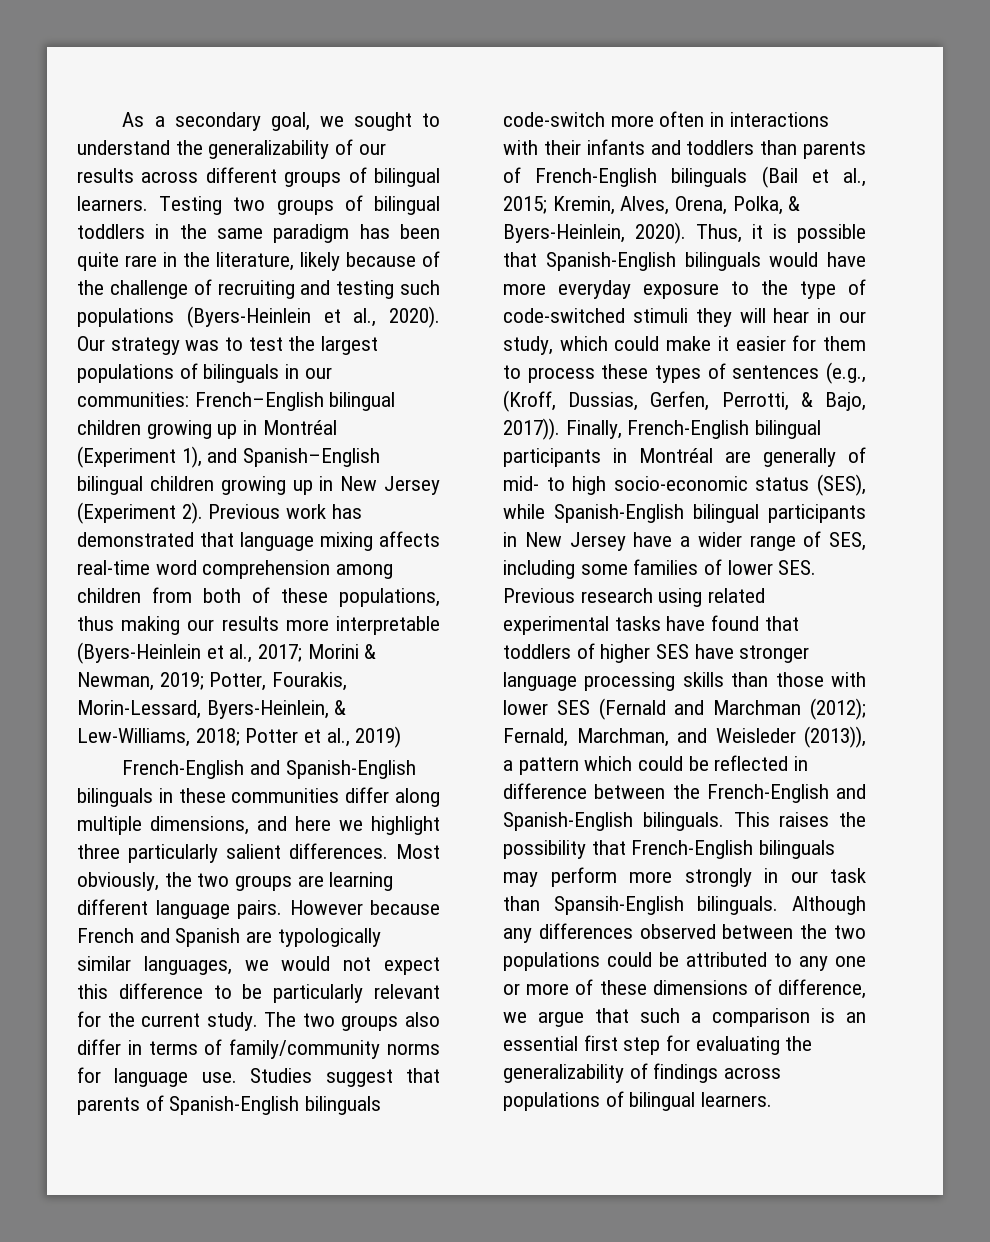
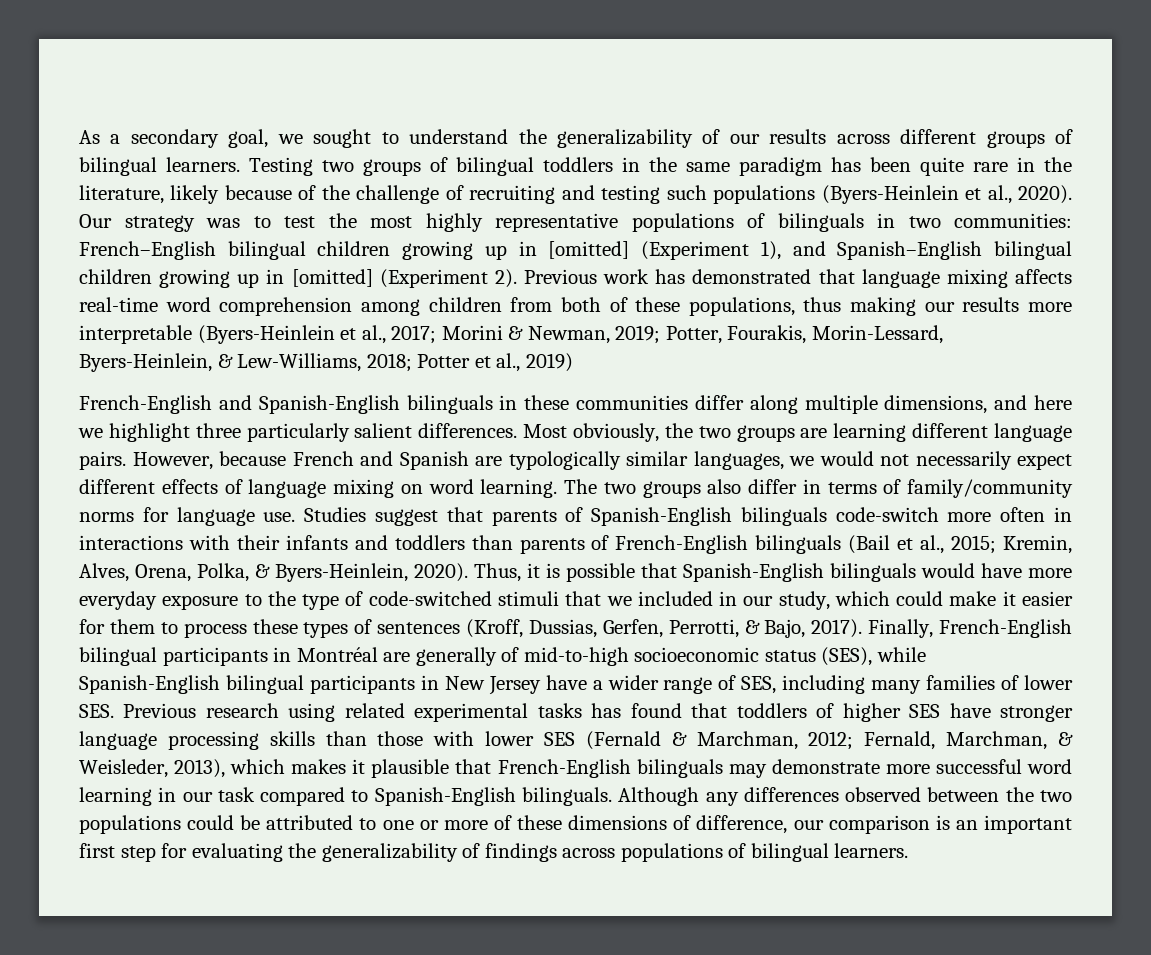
- Our strategy was to test the largest populations of bilinguals in our communities: French–English bilingual children growing up in Montréal (Experiment 1), and Spanish–English bilingual children growing up in New Jersey (Experiment 2).
+ Our strategy was to test the most highly representative populations of bilinguals in two communities: French–English bilingual children growing up in [omitted] (Experiment 1), and Spanish–English bilingual children growing up in [omitted] (Experiment 2).
- However because French and Spanish are typologically similar languages, we would not expect this difference to be particularly relevant for the current study.
+ However, because French and Spanish are typologically similar languages, we would not necessarily expect different effects of language mixing on word learning.
- Thus, it is possible that Spanish-English bilinguals would have more everyday exposure to the type of code-switched stimuli they will hear in our study, which could make it easier for them to process these types of sentences (e.g., (Kroff, Dussias, Gerfen, Perrotti, & Bajo, 2017)).
+ Thus, it is possible that Spanish-English bilinguals would have more everyday exposure to the type of code-switched stimuli that we included in our study, which could make it easier for them to process these types of sentences (Kroff, Dussias, Gerfen, Perrotti, & Bajo, 2017).
- Finally, French-English bilingual participants in Montréal are generally of mid- to high socio-economic status (SES), while Spanish-English bilingual participants in New Jersey have a wider range of SES, including some families of lower SES. Previous research using related experimental tasks have found that toddlers of higher SES have stronger language processing skills than those with lower SES (Fernald and Marchman (2012); Fernald, Marchman, and Weisleder (2013)), a pattern which could be reflected in difference between the French-English and Spanish-English bilinguals. This raises the possibility that French-English bilinguals may perform more strongly in our task than Spansih-English bilinguals.
+ Finally, French-English bilingual participants in Montréal are generally of mid-to-high socioeconomic status (SES), while Spanish-English bilingual participants in New Jersey have a wider range of SES, including many families of lower SES. Previous research using related experimental tasks has found that toddlers of higher SES have stronger language processing skills than those with lower SES (Fernald & Marchman, 2012; Fernald, Marchman, & Weisleder, 2013), which makes it plausible that French-English bilinguals may demonstrate more successful word learning in our task compared to Spanish-English bilinguals.
- Although any differences observed between the two populations could be attributed to any one or more of these dimensions of difference, we argue that such a comparison is an essential first step for evaluating the generalizability of findings across populations of bilingual learners.
+ Although any differences observed between the two populations could be attributed to one or more of these dimensions of difference, our comparison is an important first step for evaluating the generalizability of findings across populations of bilingual learners.

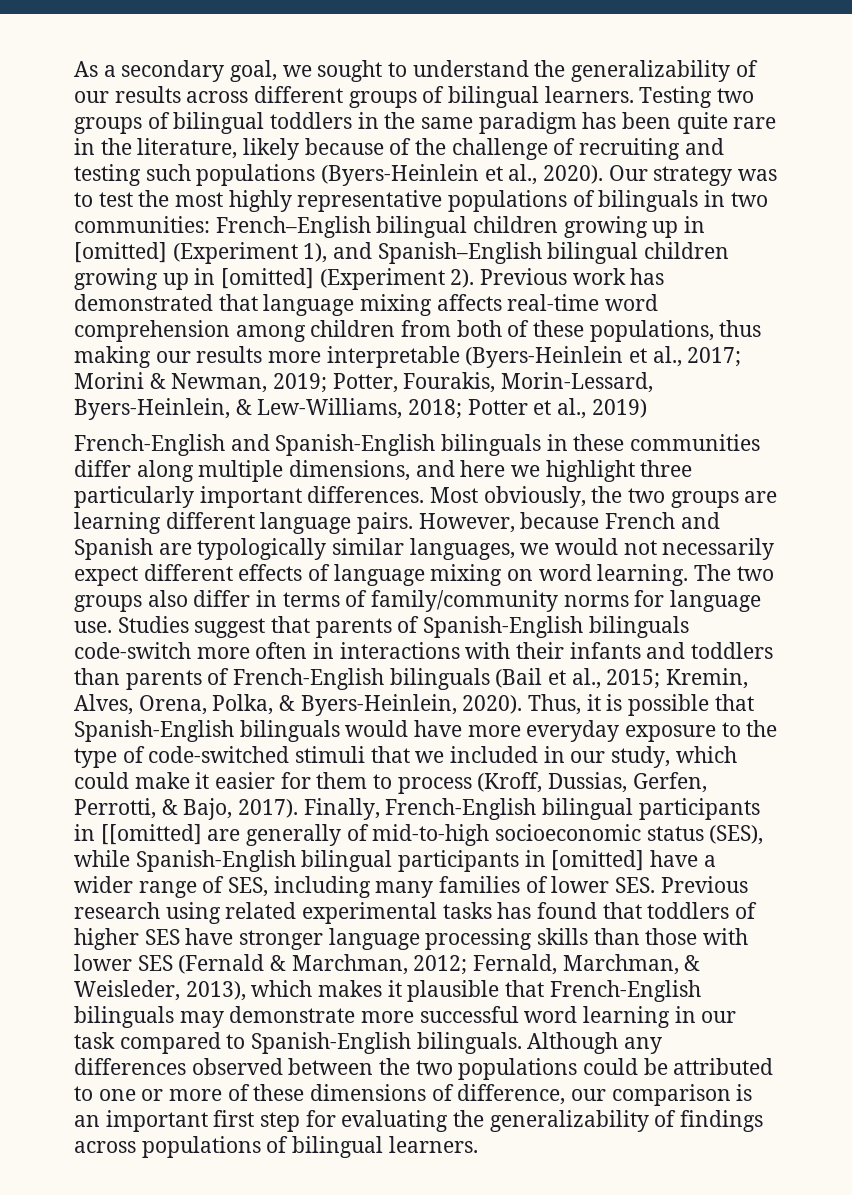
- French-English and Spanish-English bilinguals in these communities differ along multiple dimensions, and here we highlight three particularly salient differences.
+ French-English and Spanish-English bilinguals in these communities differ along multiple dimensions, and here we highlight three particularly important differences.
- Thus, it is possible that Spanish-English bilinguals would have more everyday exposure to the type of code-switched stimuli that we included in our study, which could make it easier for them to process these types of sentences (Kroff, Dussias, Gerfen, Perrotti, & Bajo, 2017).
+ Thus, it is possible that Spanish-English bilinguals would have more everyday exposure to the type of code-switched stimuli that we included in our study, which could make it easier for them to process (Kroff, Dussias, Gerfen, Perrotti, & Bajo, 2017).
- Finally, French-English bilingual participants in Montréal are generally of mid-to-high socioeconomic status (SES), while Spanish-English bilingual participants in New Jersey have a wider range of SES, including many families of lower SES. Previous research using related experimental tasks has found that toddlers of higher SES have stronger language processing skills than those with lower SES (Fernald & Marchman, 2012;
+ Finally, French-English bilingual participants in [[omitted] are generally of mid-to-high socioeconomic status (SES), while Spanish-English bilingual participants in [omitted] have a wider range of SES, including many families of lower SES. Previous research using related experimental tasks has found that toddlers of higher SES have stronger language processing skills than those with lower SES (Fernald & Marchman, 2012;

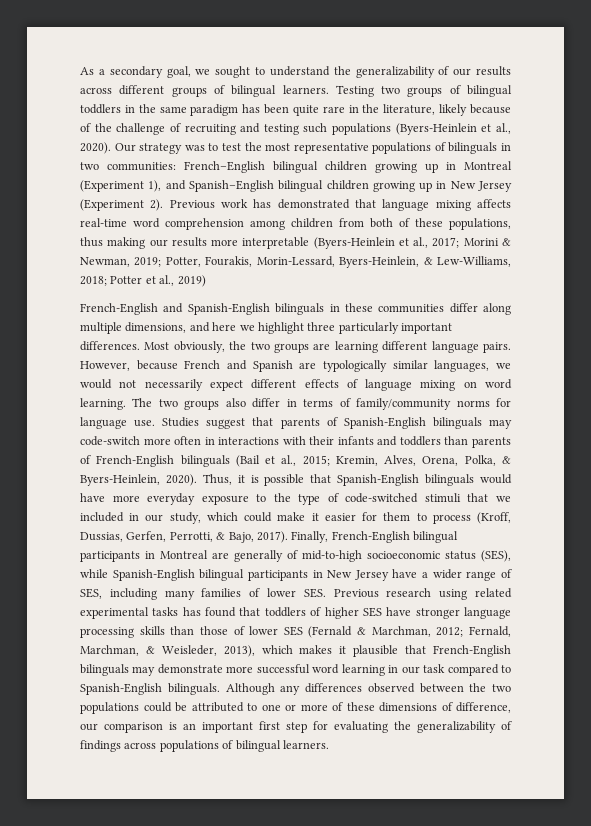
- Our strategy was to test the most highly representative populations of bilinguals in two communities: French–English bilingual children growing up in [omitted] (Experiment 1), and Spanish–English bilingual children growing up in [omitted] (Experiment 2).
+ Our strategy was to test the most representative populations of bilinguals in two communities: French–English bilingual children growing up in Montreal (Experiment 1), and Spanish–English bilingual children growing up in New Jersey (Experiment 2).
- Studies suggest that parents of Spanish-English bilinguals code-switch more often in interactions with their infants and toddlers than parents of French-English bilinguals (Bail et al., 2015; Kremin, Alves, Orena, Polka, & Byers-Heinlein, 2020).
+ Studies suggest that parents of Spanish-English bilinguals may code-switch more often in interactions with their infants and toddlers than parents of French-English bilinguals (Bail et al., 2015; Kremin, Alves, Orena, Polka, & Byers-Heinlein, 2020).
- Finally, French-English bilingual participants in [[omitted] are generally of mid-to-high socioeconomic status (SES), while Spanish-English bilingual participants in [omitted] have a wider range of SES, including many families of lower SES. Previous research using related experimental tasks has found that toddlers of higher SES have stronger language processing skills than those with lower SES (Fernald & Marchman, 2012;
+ Finally, French-English bilingual participants in Montreal are generally of mid-to-high socioeconomic status (SES), while Spanish-English bilingual participants in New Jersey have a wider range of SES, including many families of lower SES. Previous research using related experimental tasks has found that toddlers of higher SES have stronger language processing skills than those of lower SES (Fernald & Marchman, 2012;

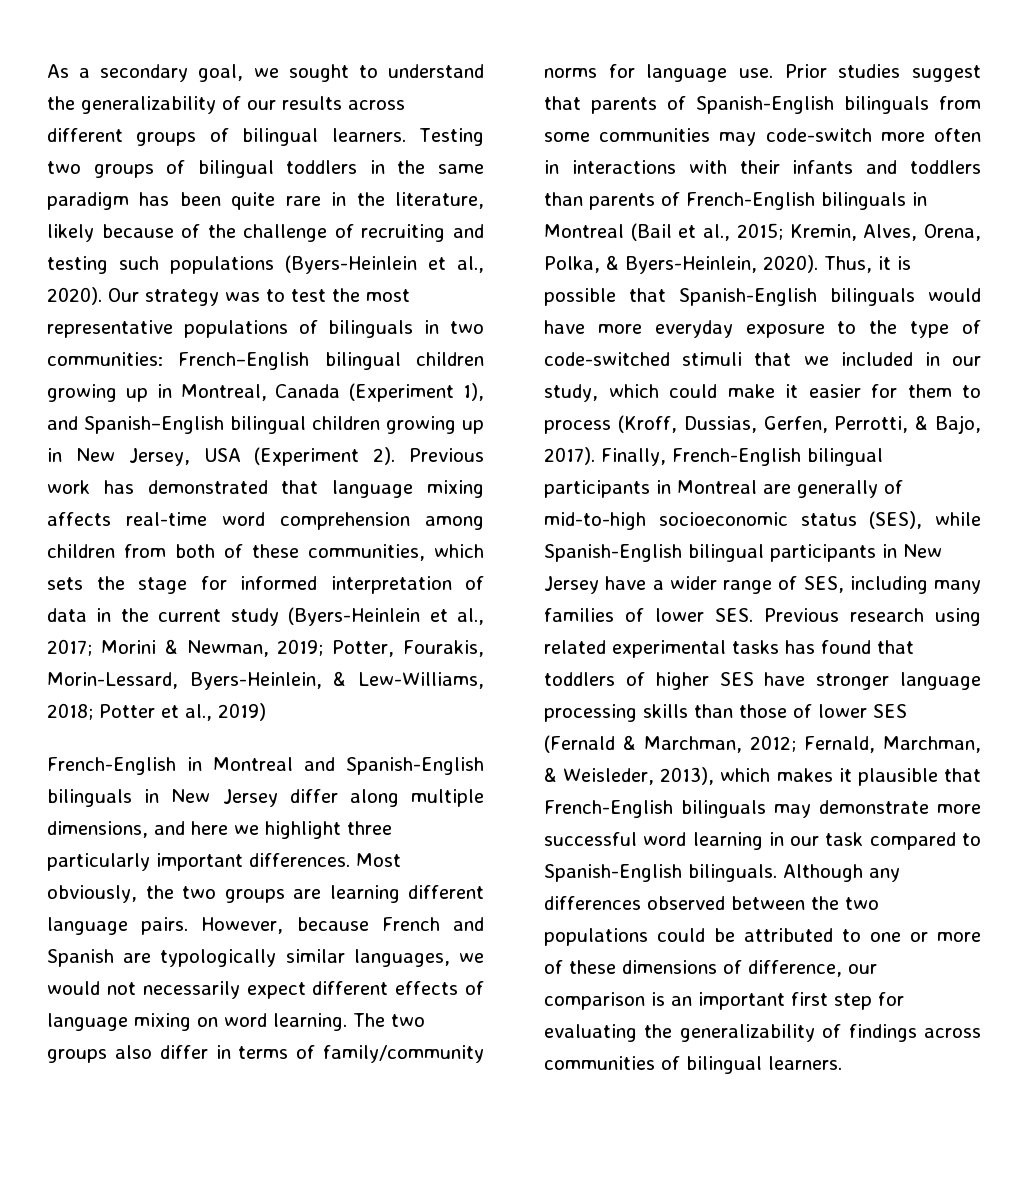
- Our strategy was to test the most representative populations of bilinguals in two communities: French–English bilingual children growing up in Montreal (Experiment 1), and Spanish–English bilingual children growing up in New Jersey (Experiment 2).
+ Our strategy was to test the most representative populations of bilinguals in two communities: French–English bilingual children growing up in Montreal, Canada (Experiment 1), and Spanish–English bilingual children growing up in New Jersey, USA (Experiment 2).
- Previous work has demonstrated that language mixing affects real-time word comprehension among children from both of these populations, thus making our results more interpretable (Byers-Heinlein et al., 2017; Morini & Newman, 2019; Potter, Fourakis, Morin-Lessard, Byers-Heinlein, & Lew-Williams, 2018; Potter et al., 2019)
+ Previous work has demonstrated that language mixing affects real-time word comprehension among children from both of these communities, which sets the stage for informed interpretation of data in the current study (Byers-Heinlein et al., 2017; Morini & Newman, 2019; Potter, Fourakis, Morin-Lessard, Byers-Heinlein, & Lew-Williams, 2018; Potter et al., 2019)
- French-English and Spanish-English bilinguals in these communities differ along multiple dimensions, and here we highlight three particularly important differences.
+ French-English in Montreal and Spanish-English bilinguals in New Jersey differ along multiple dimensions, and here we highlight three particularly important differences.
- Studies suggest that parents of Spanish-English bilinguals may code-switch more often in interactions with their infants and toddlers than parents of French-English bilinguals (Bail et al., 2015; Kremin, Alves, Orena, Polka, & Byers-Heinlein, 2020).
+ Prior studies suggest that parents of Spanish-English bilinguals from some communities may code-switch more often in interactions with their infants and toddlers than parents of French-English bilinguals in Montreal (Bail et al., 2015; Kremin, Alves, Orena, Polka, & Byers-Heinlein, 2020).
- Although any differences observed between the two populations could be attributed to one or more of these dimensions of difference, our comparison is an important first step for evaluating the generalizability of findings across populations of bilingual learners.
+ Although any differences observed between the two populations could be attributed to one or more of these dimensions of difference, our comparison is an important first step for evaluating the generalizability of findings across communities of bilingual learners.

